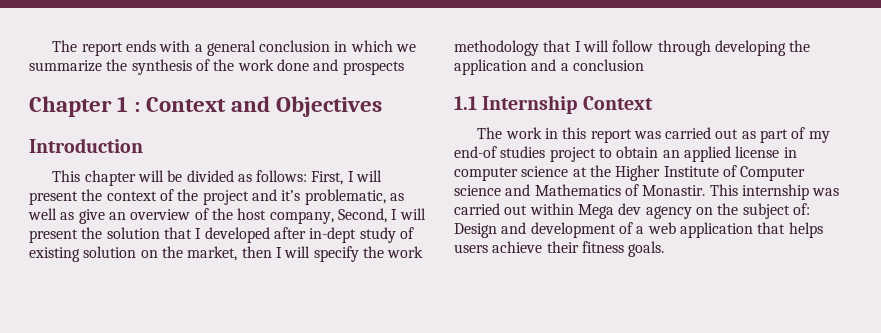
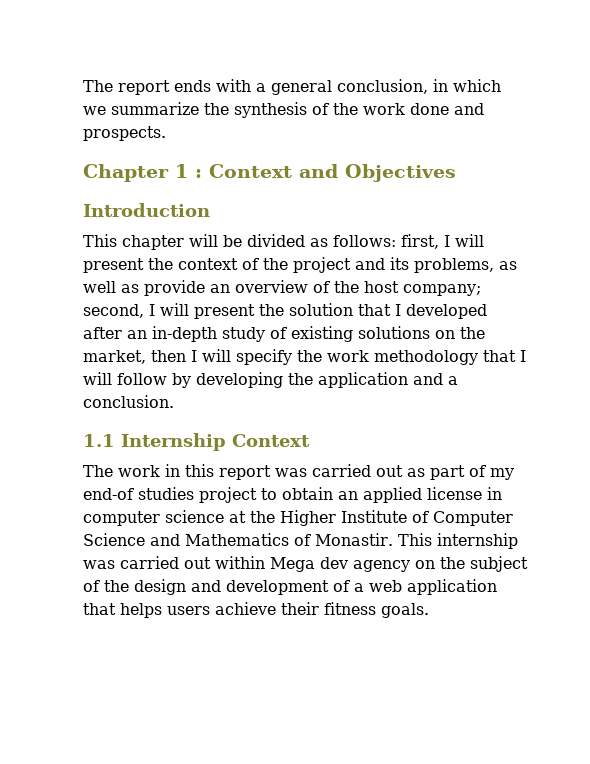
- The report ends with a general conclusion in which we summarize the synthesis of the work done and prospects
+ The report ends with a general conclusion, in which we summarize the synthesis of the work done and prospects.
- This chapter will be divided as follows: First, I will present the context of the project and it’s problematic, as well as give an overview of the host company, Second, I will present the solution that I developed after in-dept study of existing solution on the market, then I will specify the work methodology that I will follow through developing the application and a conclusion
+ This chapter will be divided as follows: first, I will present the context of the project and its problems, as well as provide an overview of the host company; second, I will present the solution that I developed after an in-depth study of existing solutions on the market, then I will specify the work methodology that I will follow by developing the application and a conclusion.
- The work in this report was carried out as part of my end-of studies project to obtain an applied license in computer science at the Higher Institute of Computer science and Mathematics of Monastir.
+ The work in this report was carried out as part of my end-of studies project to obtain an applied license in computer science at the Higher Institute of Computer Science and Mathematics of Monastir.
- This internship was carried out within Mega dev agency on the subject of: Design and development of a web application that helps users achieve their fitness goals.
+ This internship was carried out within Mega dev agency on the subject of the design and development of a web application that helps users achieve their fitness goals.

